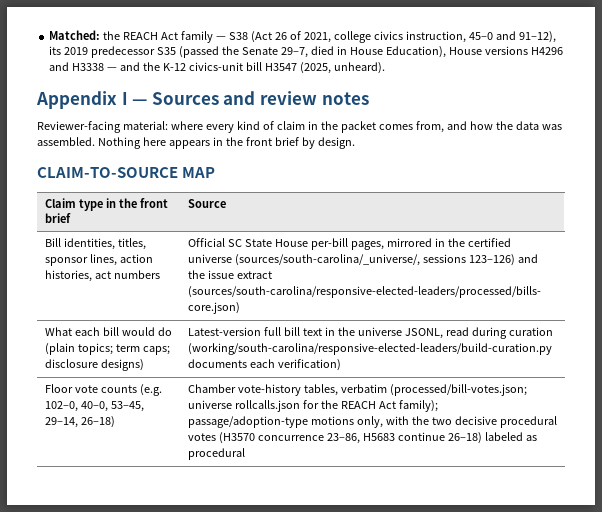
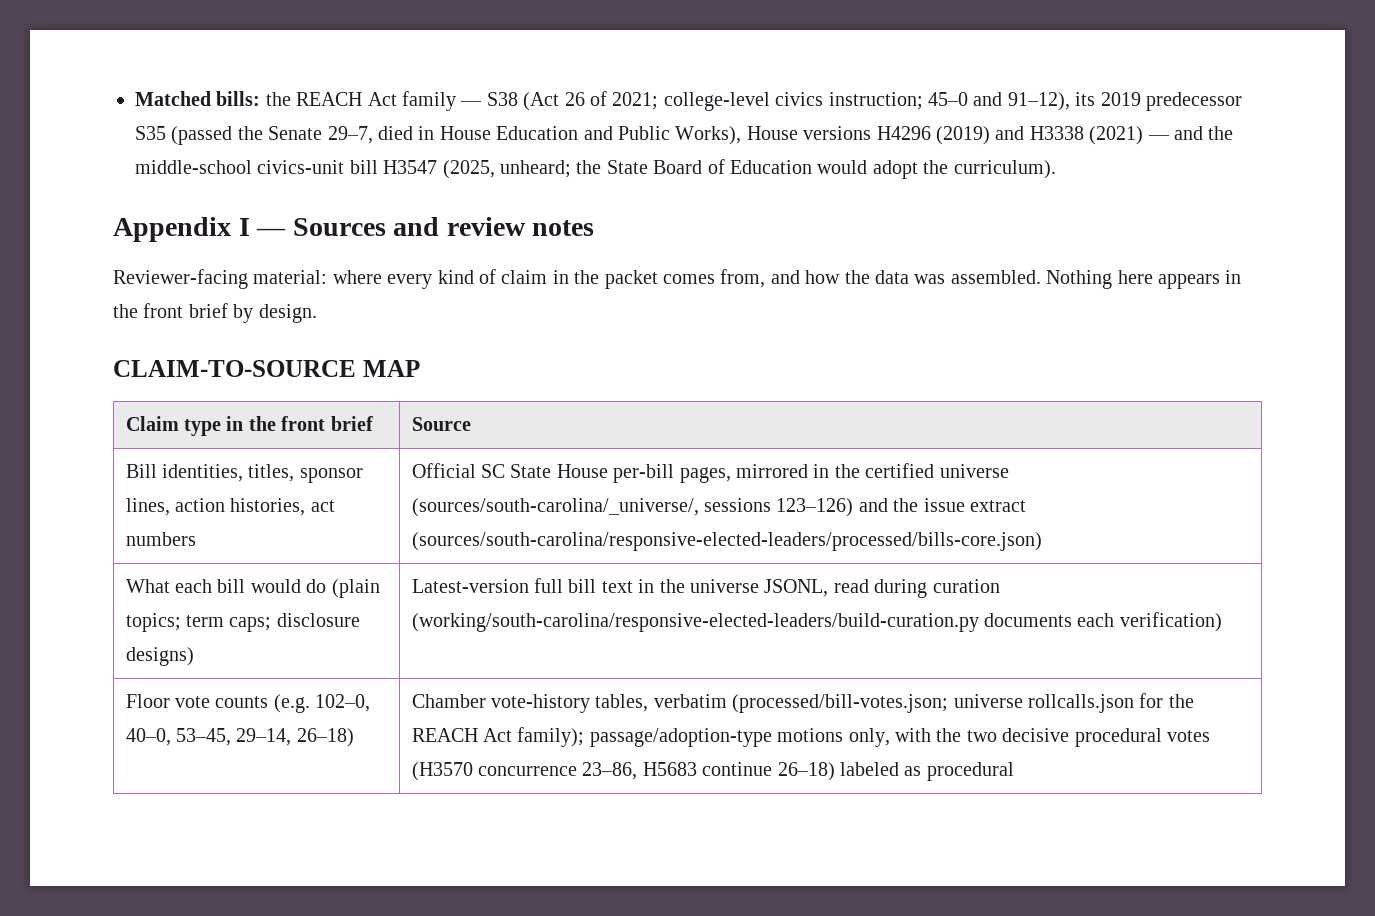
- Matched: the REACH Act family — S38 (Act 26 of 2021, college civics instruction, 45–0 and 91–12), its 2019 predecessor S35 (passed the Senate 29–7, died in House Education), House versions H4296 and H3338 — and the K-12 civics-unit bill H3547 (2025, unheard).
+ Matched bills: the REACH Act family — S38 (Act 26 of 2021; college-level civics instruction; 45–0 and 91–12), its 2019 predecessor S35 (passed the Senate 29–7, died in House Education and Public Works), House versions H4296 (2019) and H3338 (2021) — and the middle-school civics-unit bill H3547 (2025, unheard; the State Board of Education would adopt the curriculum).

